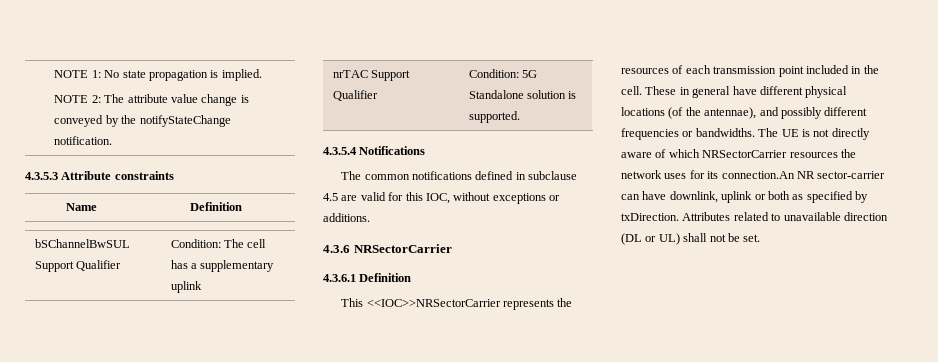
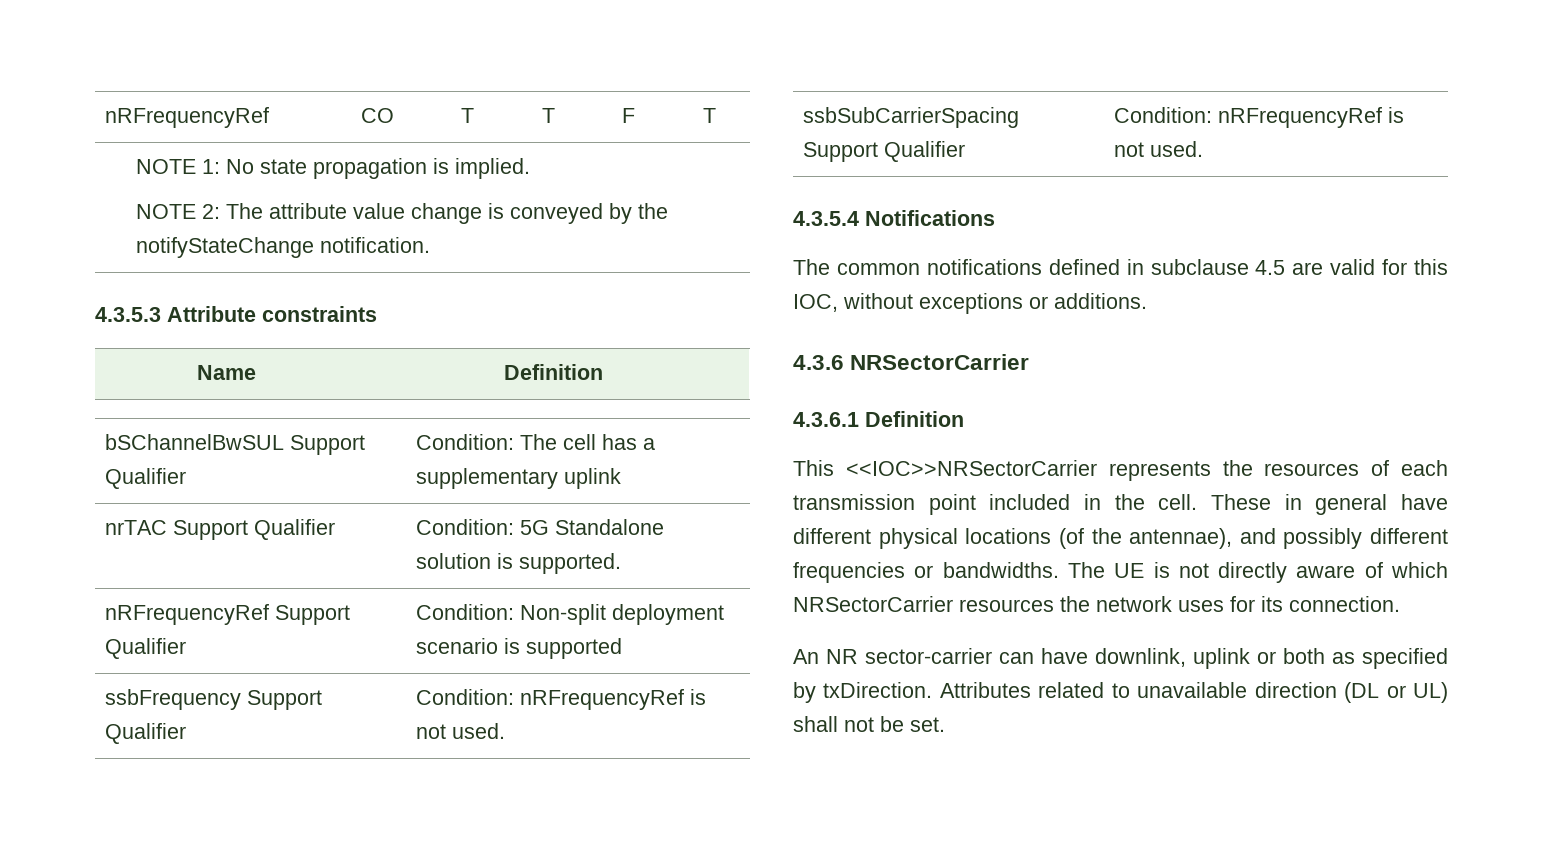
+ nRFrequencyRef | CO | T | T | F | T
+ nRFrequencyRef Support Qualifier | Condition: Non-split deployment scenario is supported
+ ssbFrequency Support Qualifier | Condition: nRFrequencyRef is not used.
+ ssbSubCarrierSpacing Support Qualifier | Condition: nRFrequencyRef is not used.
- The UE is not directly aware of which NRSectorCarrier resources the network uses for its connection.An NR sector-carrier can have downlink, uplink or both as specified by txDirection.
+ The UE is not directly aware of which NRSectorCarrier resources the network uses for its connection.
+ An NR sector-carrier can have downlink, uplink or both as specified by txDirection.

